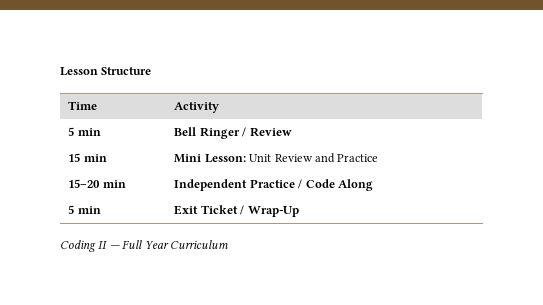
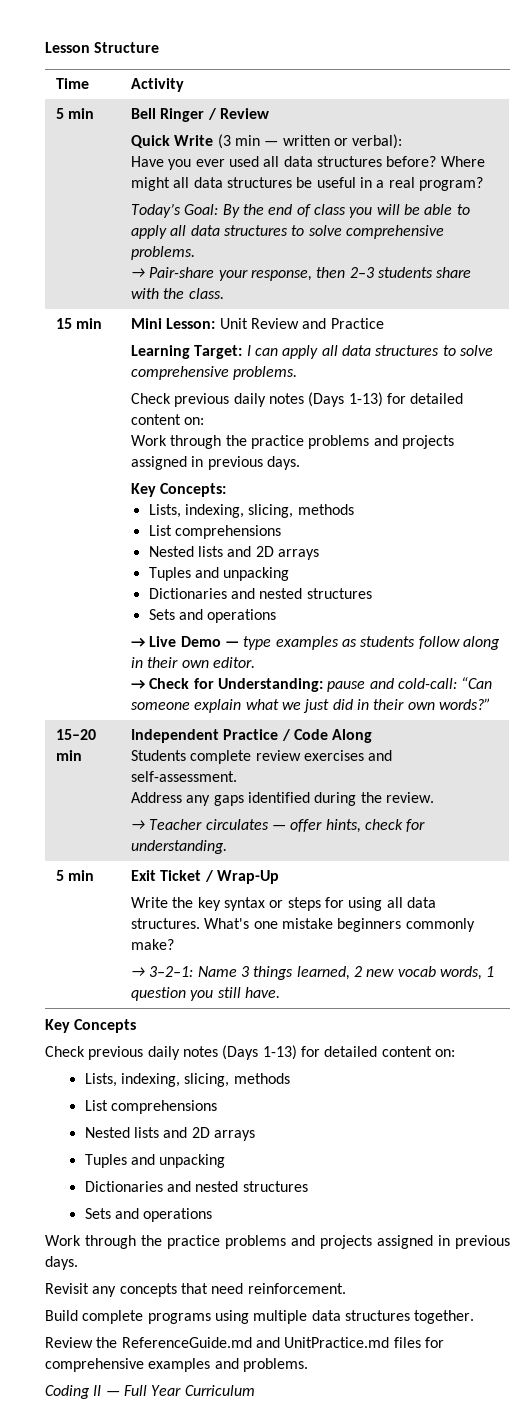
+ Quick Write (3 min — written or verbal):
+ Have you ever used all data structures before? Where might all data structures be useful in a real program?
+ Today’s Goal: By the end of class you will be able to apply all data structures to solve comprehensive problems.
+ → Pair-share your response, then 2–3 students share with the class.
+ Learning Target: I can apply all data structures to solve comprehensive problems.
+ Check previous daily notes (Days 1-13) for detailed content on:
+ Work through the practice problems and projects assigned in previous days.
+ Key Concepts:
+ Lists, indexing, slicing, methods
+ List comprehensions
+ Nested lists and 2D arrays
+ Tuples and unpacking
+ Dictionaries and nested structures
+ Sets and operations
+ → Live Demo — type examples as students follow along in their own editor.
+ → Check for Understanding: pause and cold-call: “Can someone explain what we just did in their own words?”
  15–20 min | Independent Practice / Code Along
+ Students complete review exercises and self-assessment.
+ Address any gaps identified during the review.
+ → Teacher circulates — offer hints, check for understanding.
  5 min | Exit Ticket / Wrap-Up
+ Write the key syntax or steps for using all data structures. What's one mistake beginners commonly make?
+ → 3–2–1: Name 3 things learned, 2 new vocab words, 1 question you still have.
+ Key Concepts
+ Check previous daily notes (Days 1-13) for detailed content on:
+ Lists, indexing, slicing, methods
+ List comprehensions
+ Nested lists and 2D arrays
+ Tuples and unpacking
+ Dictionaries and nested structures
+ Sets and operations
+ Work through the practice problems and projects assigned in previous days.
+ Revisit any concepts that need reinforcement.
+ Build complete programs using multiple data structures together.
+ Review the ReferenceGuide.md and UnitPractice.md files for comprehensive examples and problems.

